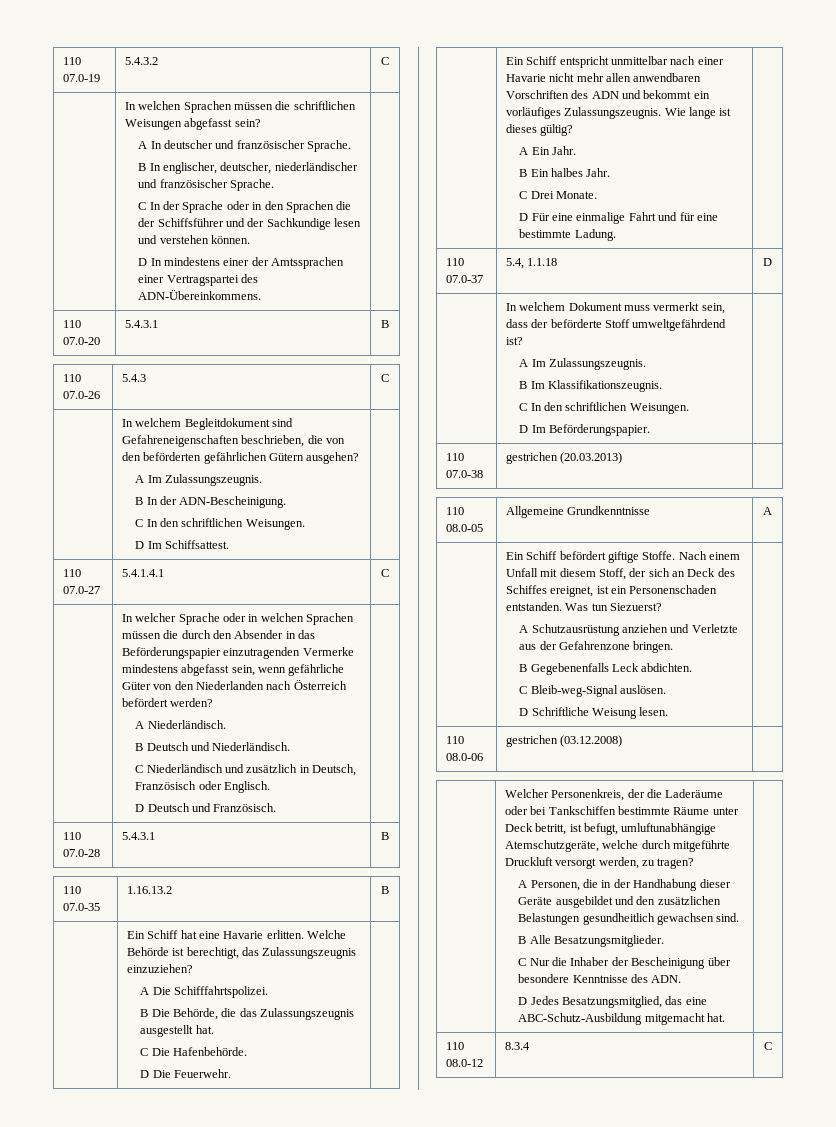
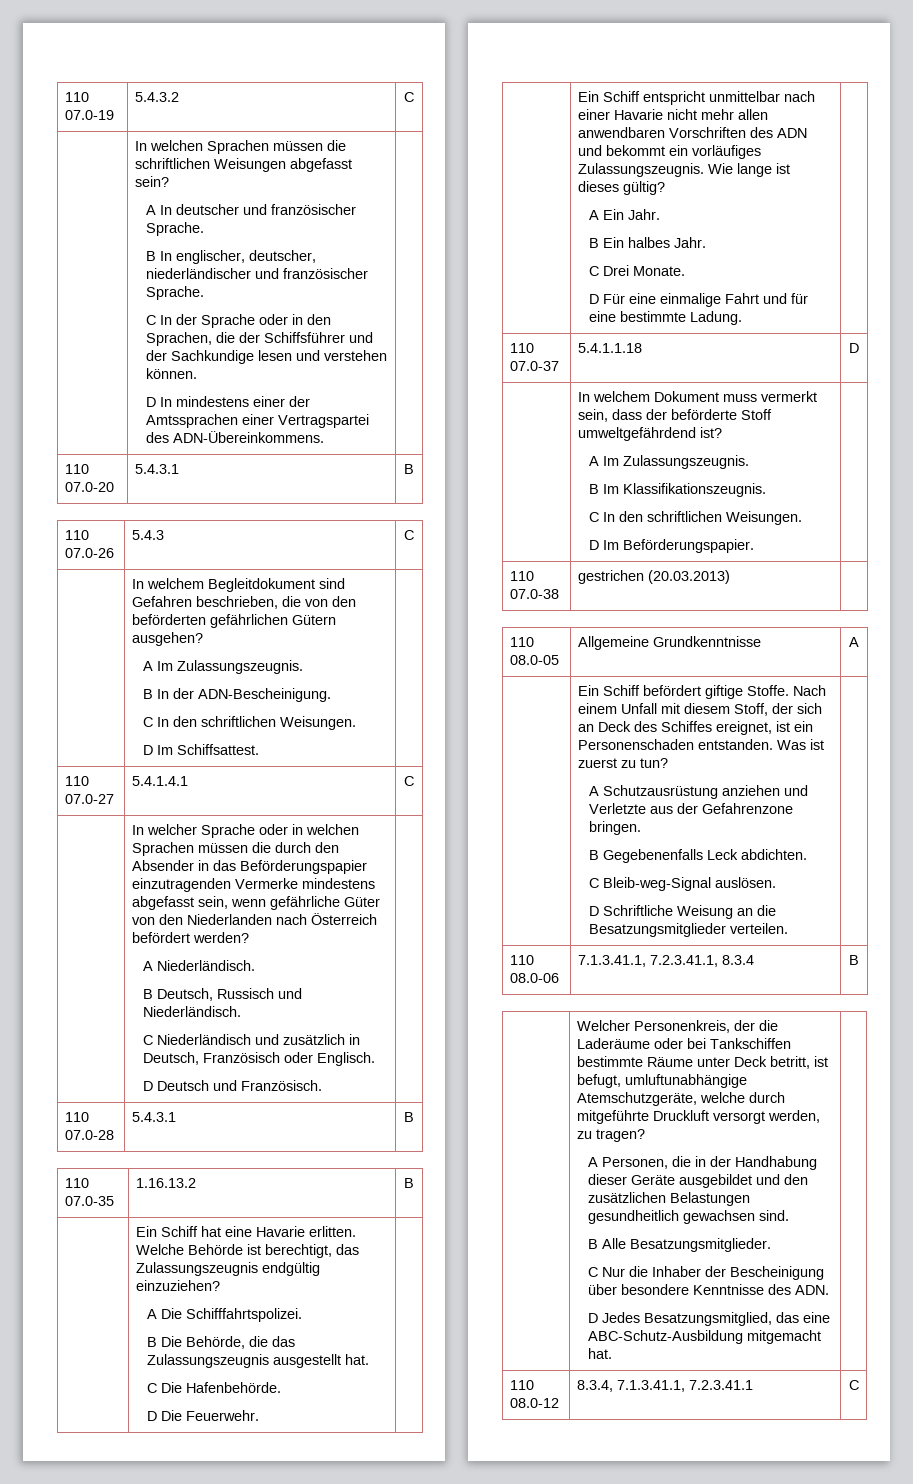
- C In der Sprache oder in den Sprachen die der Schiffsführer und der Sachkundige lesen und verstehen können.
+ C In der Sprache oder in den Sprachen, die der Schiffsführer und der Sachkundige lesen und verstehen können.
- | In welchem Begleitdokument sind Gefahreneigenschaften beschrieben, die von den beförderten gefährlichen Gütern ausgehen?
+ | In welchem Begleitdokument sind Gefahren beschrieben, die von den beförderten gefährlichen Gütern ausgehen?
- B Deutsch und Niederländisch.
+ B Deutsch, Russisch und Niederländisch.
- | Ein Schiff hat eine Havarie erlitten. Welche Behörde ist berechtigt, das Zulassungszeugnis einzuziehen?
+ | Ein Schiff hat eine Havarie erlitten. Welche Behörde ist berechtigt, das Zulassungszeugnis endgültig einzuziehen?
- 110 07.0-37 | 5.4, 1.1.18 | D
+ 110 07.0-37 | 5.4.1.1.18 | D
- Was tun Siezuerst?
+ Was ist zuerst zu tun?
- D Schriftliche Weisung lesen. |
- 110 08.0-06 | gestrichen (03.12.2008) |
+ D Schriftliche Weisung an die Besatzungsmitglieder verteilen. |
+ 110 08.0-06 | 7.1.3.41.1, 7.2.3.41.1, 8.3.4 | B
- 110 08.0-12 | 8.3.4 | C
+ 110 08.0-12 | 8.3.4, 7.1.3.41.1, 7.2.3.41.1 | C

